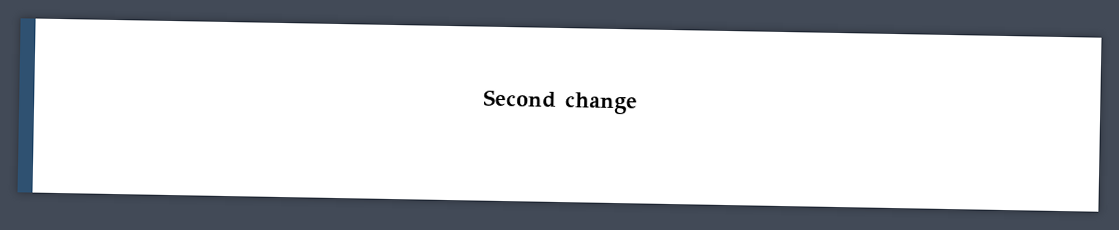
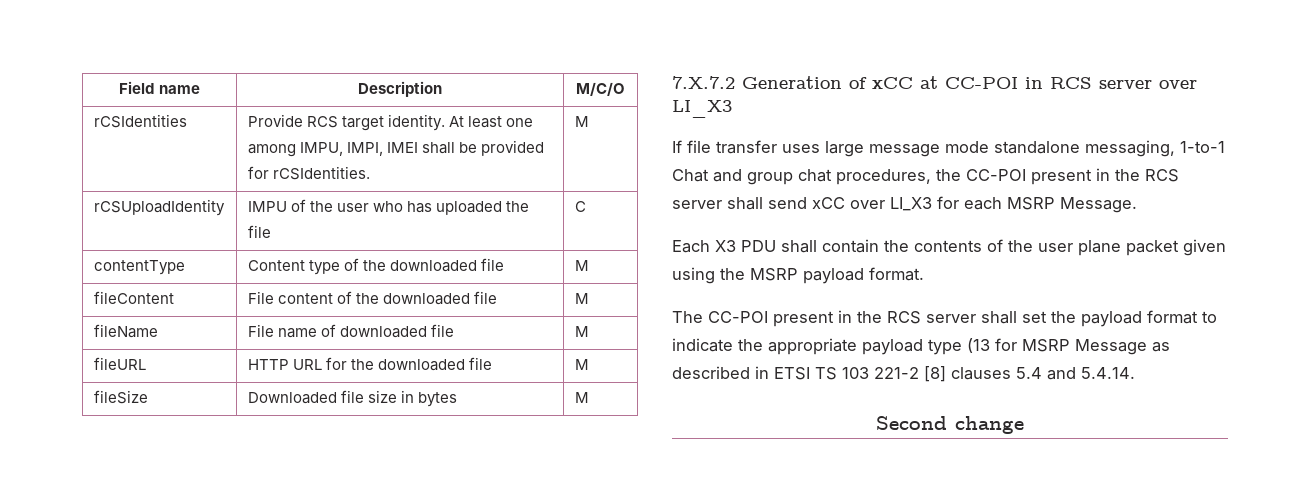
+ Field name | Description | M/C/O
+ rCSIdentities | Provide RCS target identity. At least one among IMPU, IMPI, IMEI shall be provided for rCSIdentities. | M
+ rCSUploadIdentity | IMPU of the user who has uploaded the file | C
+ contentType | Content type of the downloaded file | M
+ fileContent | File content of the downloaded file | M
+ fileName | File name of downloaded file | M
+ fileURL | HTTP URL for the downloaded file | M
+ fileSize | Downloaded file size in bytes | M
+ 7.X.7.2 Generation of xCC at CC-POI in RCS server over LI_X3
+ If file transfer uses large message mode standalone messaging, 1-to-1 Chat and group chat procedures, the CC-POI present in the RCS server shall send xCC over LI_X3 for each MSRP Message.
+ Each X3 PDU shall contain the contents of the user plane packet given using the MSRP payload format.
+ The CC-POI present in the RCS server shall set the payload format to indicate the appropriate payload type (13 for MSRP Message as described in ETSI TS 103 221-2 [8] clauses 5.4 and 5.4.14.

